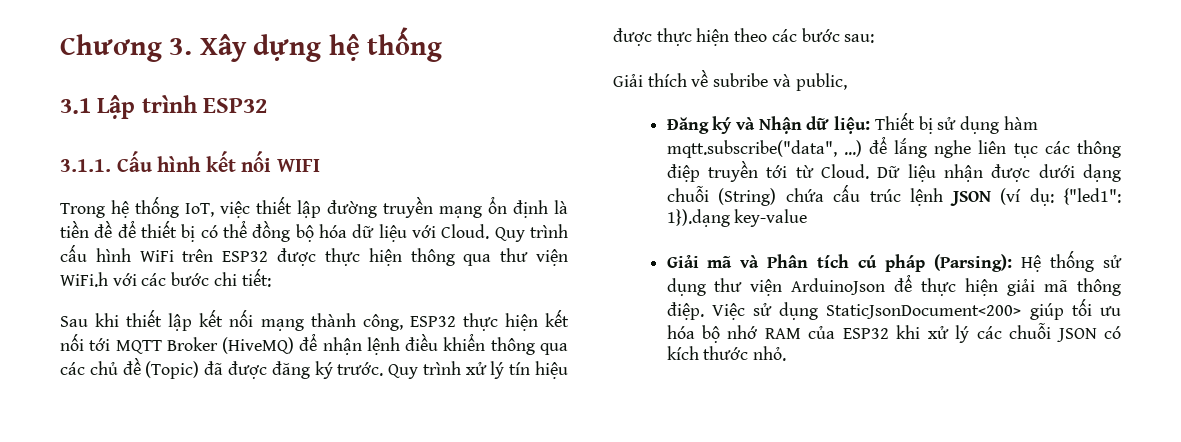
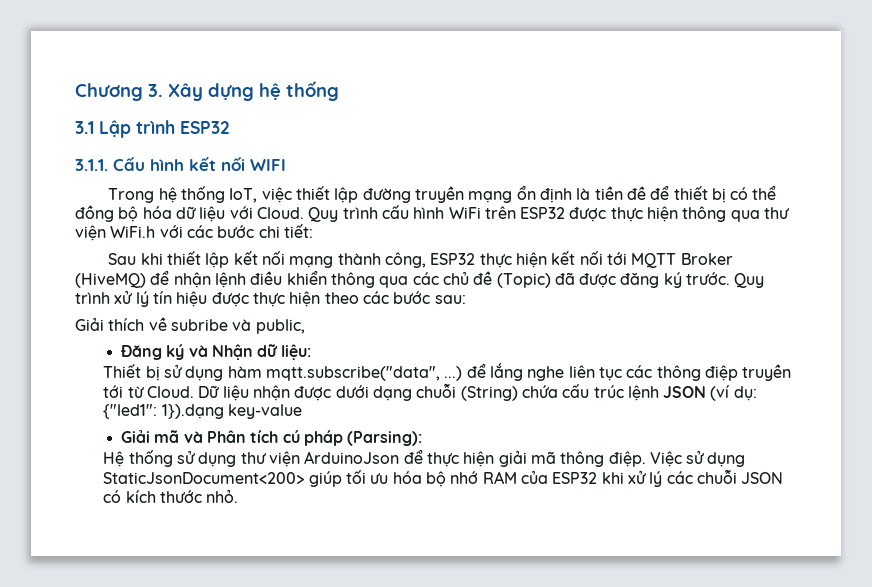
- Đăng ký và Nhận dữ liệu: Thiết bị sử dụng hàm mqtt.subscribe("data", ...) để lắng nghe liên tục các thông điệp truyền tới từ Cloud.
+ Đăng ký và Nhận dữ liệu:
+ Thiết bị sử dụng hàm mqtt.subscribe("data", ...) để lắng nghe liên tục các thông điệp truyền tới từ Cloud.
- Giải mã và Phân tích cú pháp (Parsing): Hệ thống sử dụng thư viện ArduinoJson để thực hiện giải mã thông điệp.
+ Giải mã và Phân tích cú pháp (Parsing):
+ Hệ thống sử dụng thư viện ArduinoJson để thực hiện giải mã thông điệp.

